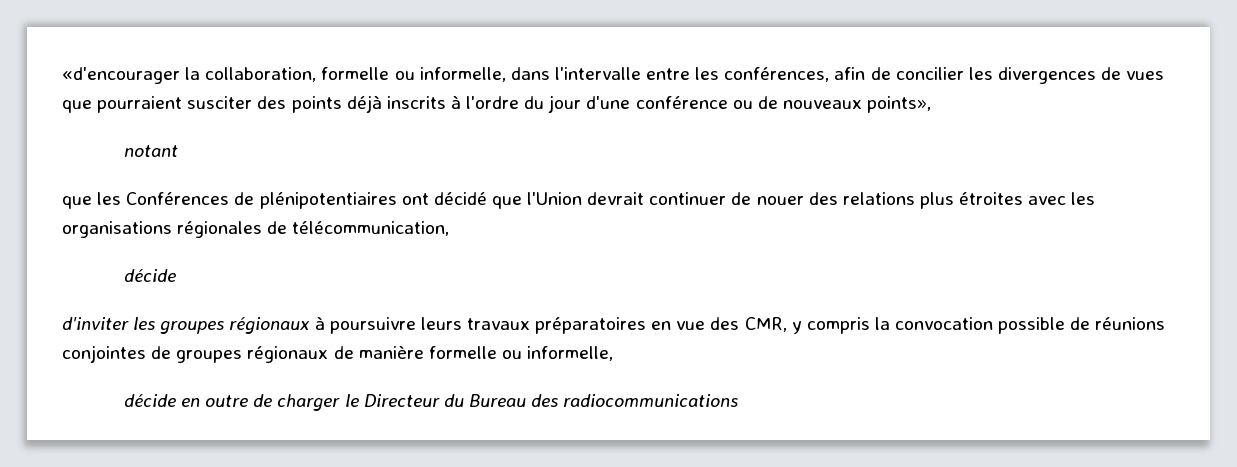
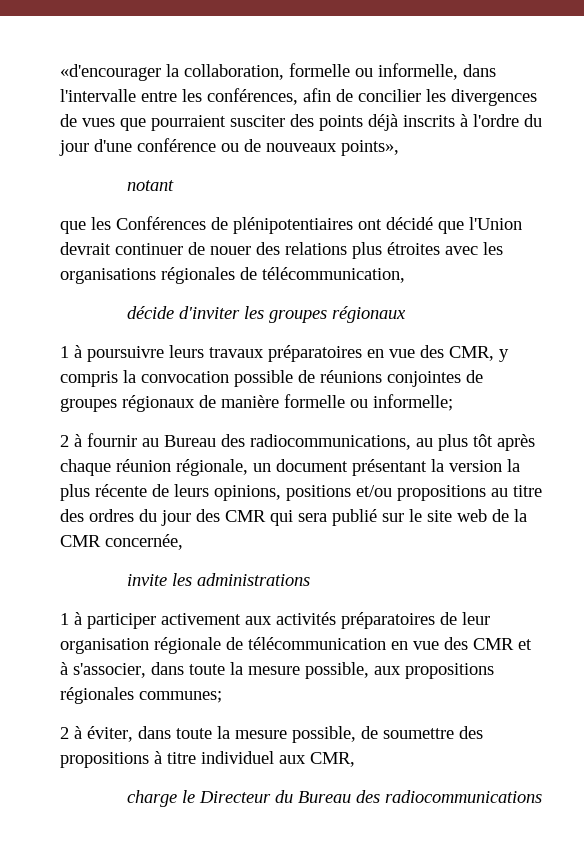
  que les Conférences de plénipotentiaires ont décidé que l'Union devrait continuer de nouer des relations plus étroites avec les organisations régionales de télécommunication,
- décide
- d'inviter les groupes régionaux à poursuivre leurs travaux préparatoires en vue des CMR, y compris la convocation possible de réunions conjointes de groupes régionaux de manière formelle ou informelle,
- décide en outre de charger le Directeur du Bureau des radiocommunications
+ décide d'inviter les groupes régionaux
+ 1 à poursuivre leurs travaux préparatoires en vue des CMR, y compris la convocation possible de réunions conjointes de groupes régionaux de manière formelle ou informelle;
+ 2 à fournir au Bureau des radiocommunications, au plus tôt après chaque réunion régionale, un document présentant la version la plus récente de leurs opinions, positions et/ou propositions au titre des ordres du jour des CMR qui sera publié sur le site web de la CMR concernée,
+ invite les administrations
+ 1 à participer activement aux activités préparatoires de leur organisation régionale de télécommunication en vue des CMR et à s'associer, dans toute la mesure possible, aux propositions régionales communes;
+ 2 à éviter, dans toute la mesure possible, de soumettre des propositions à titre individuel aux CMR,
+ charge le Directeur du Bureau des radiocommunications

